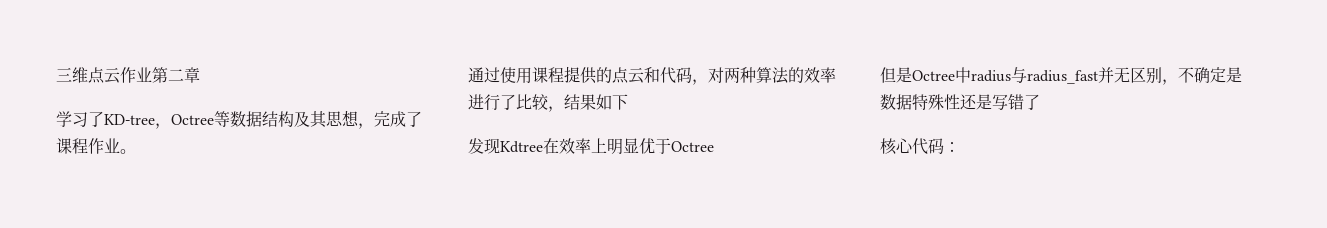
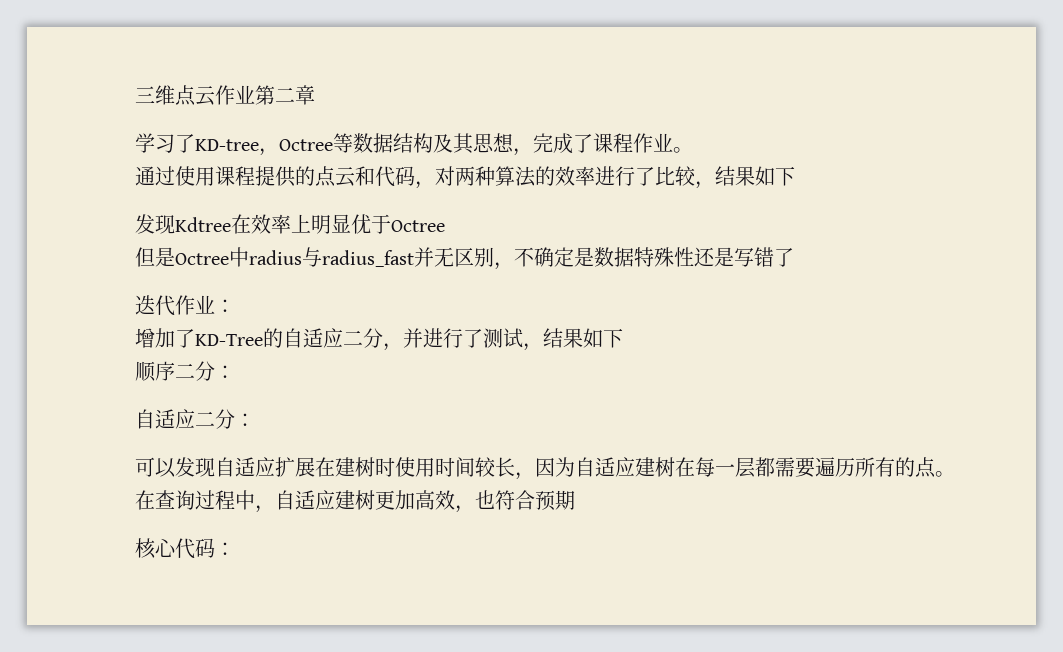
+ 迭代作业：
+ 增加了KD-Tree的自适应二分，并进行了测试，结果如下
+ 顺序二分：
+ 自适应二分：
+ 可以发现自适应扩展在建树时使用时间较长，因为自适应建树在每一层都需要遍历所有的点。在查询过程中，自适应建树更加高效，也符合预期

